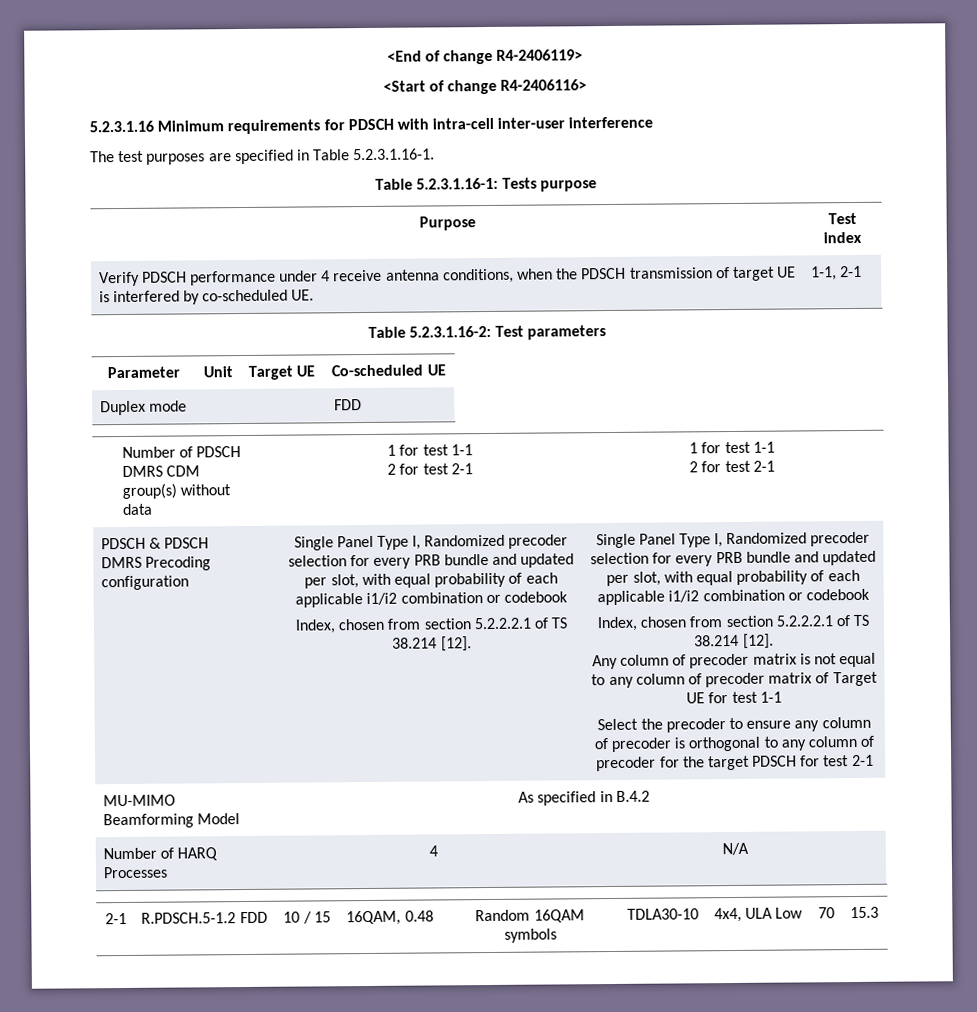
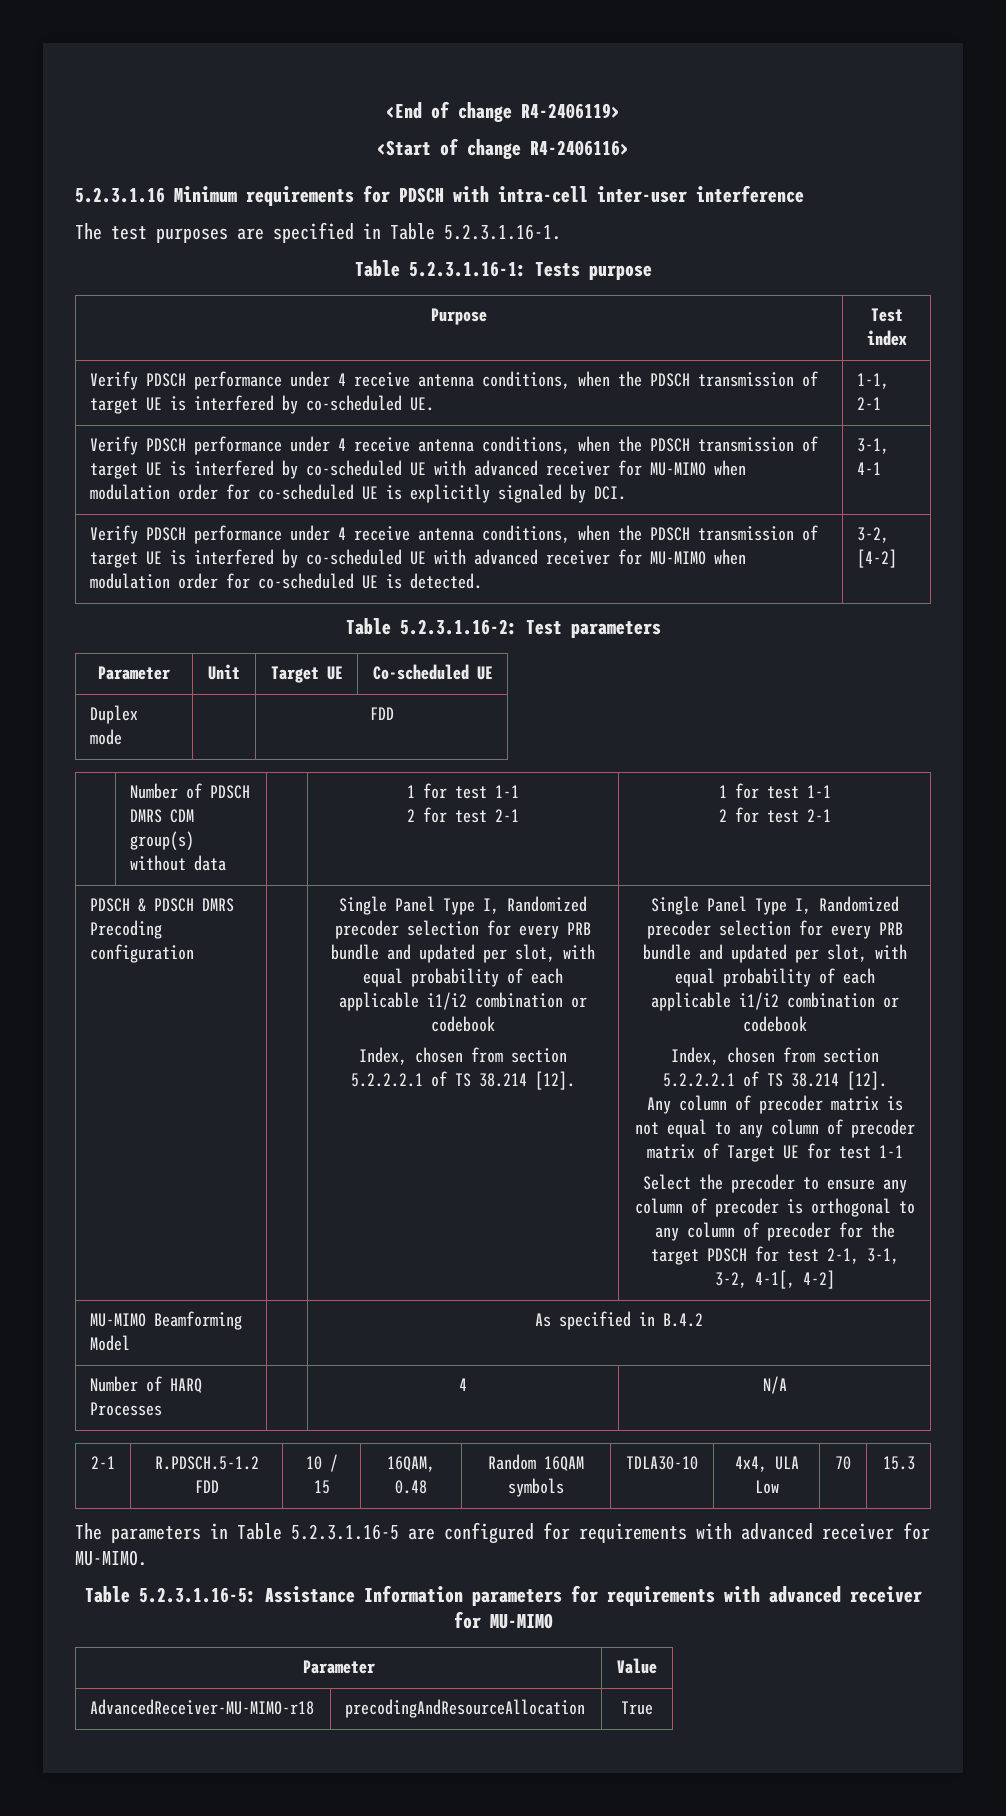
+ Verify PDSCH performance under 4 receive antenna conditions, when the PDSCH transmission of target UE is interfered by co-scheduled UE with advanced receiver for MU-MIMO when modulation order for co-scheduled UE is explicitly signaled by DCI. | 3-1, 4-1
+ Verify PDSCH performance under 4 receive antenna conditions, when the PDSCH transmission of target UE is interfered by co-scheduled UE with advanced receiver for MU-MIMO when modulation order for co-scheduled UE is detected. | 3-2, [4-2]
- Select the precoder to ensure any column of precoder is orthogonal to any column of precoder for the target PDSCH for test 2-1
+ Select the precoder to ensure any column of precoder is orthogonal to any column of precoder for the target PDSCH for test 2-1, 3-1, 3-2, 4-1[, 4-2]
+ The parameters in Table 5.2.3.1.16-5 are configured for requirements with advanced receiver for MU-MIMO.
+ Table 5.2.3.1.16-5: Assistance Information parameters for requirements with advanced receiver for MU-MIMO
+ Parameter | Value
+ AdvancedReceiver-MU-MIMO-r18 | precodingAndResourceAllocation | True

